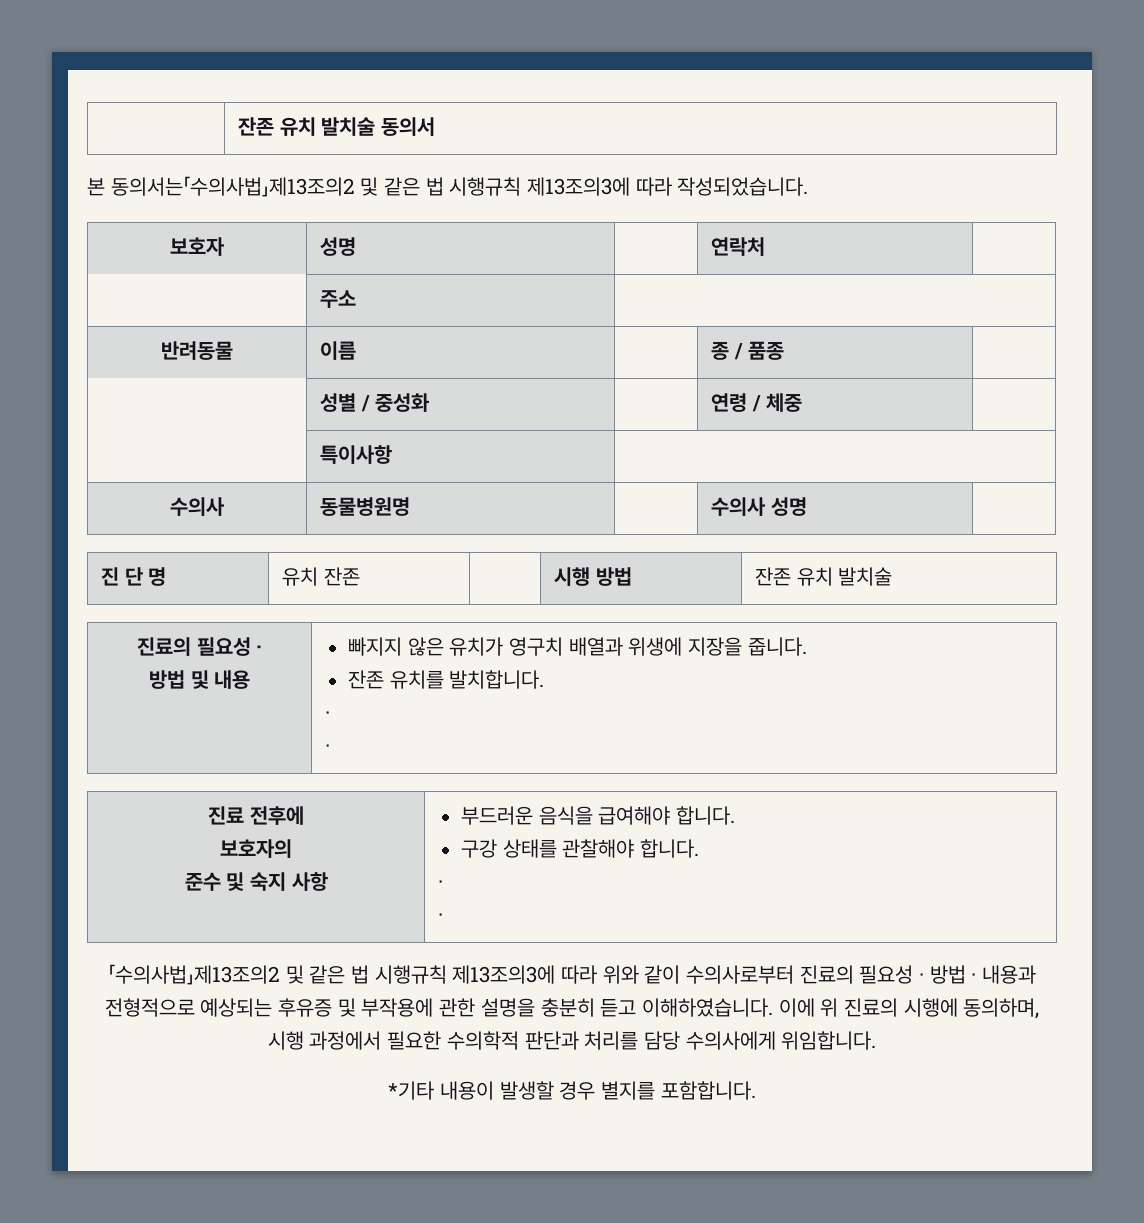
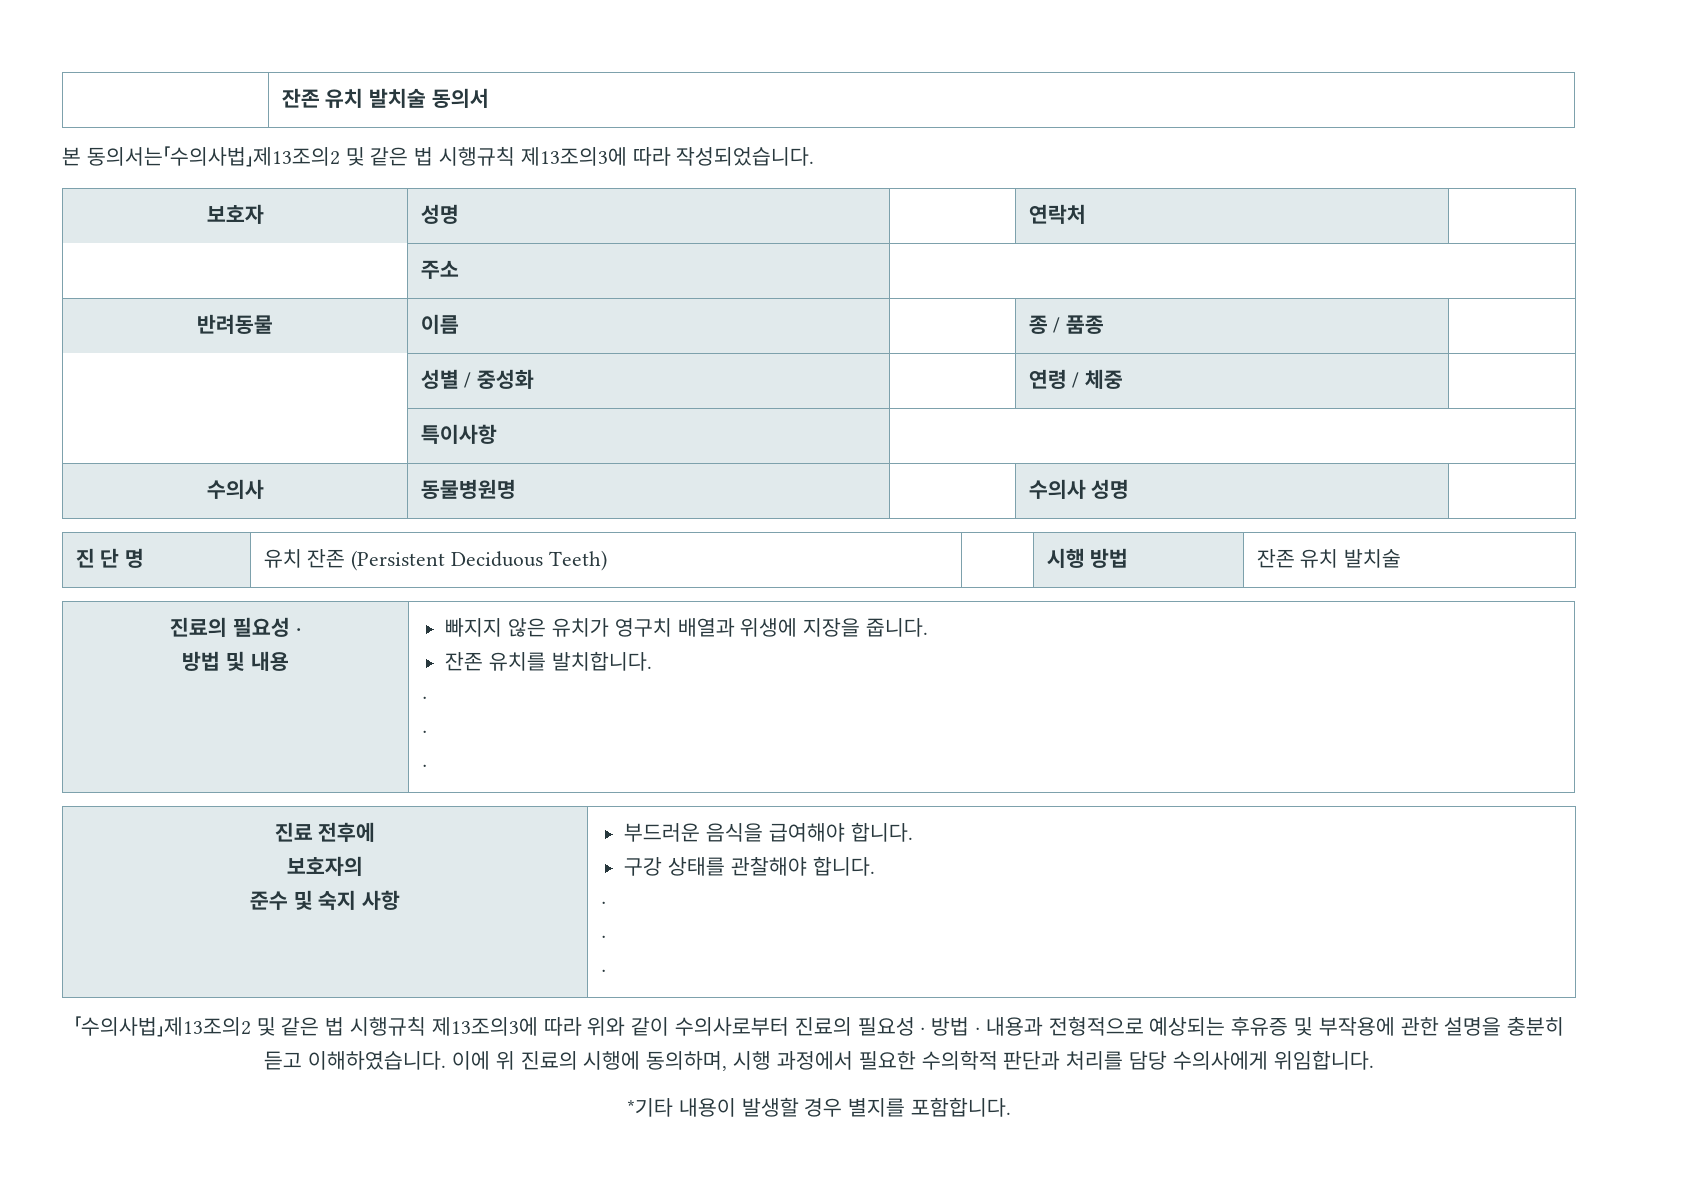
- 진 단 명 | 유치 잔존 | | 시행 방법 | 잔존 유치 발치술
+ 진 단 명 | 유치 잔존 (Persistent Deciduous Teeth) | | 시행 방법 | 잔존 유치 발치술
  진료의 필요성 ·
  방법 및 내용 | 빠지지 않은 유치가 영구치 배열과 위생에 지장을 줍니다.
  잔존 유치를 발치합니다.
+ ·
  진료 전후에
  보호자의
  준수 및 숙지 사항 | 부드러운 음식을 급여해야 합니다.
  구강 상태를 관찰해야 합니다.
+ ·

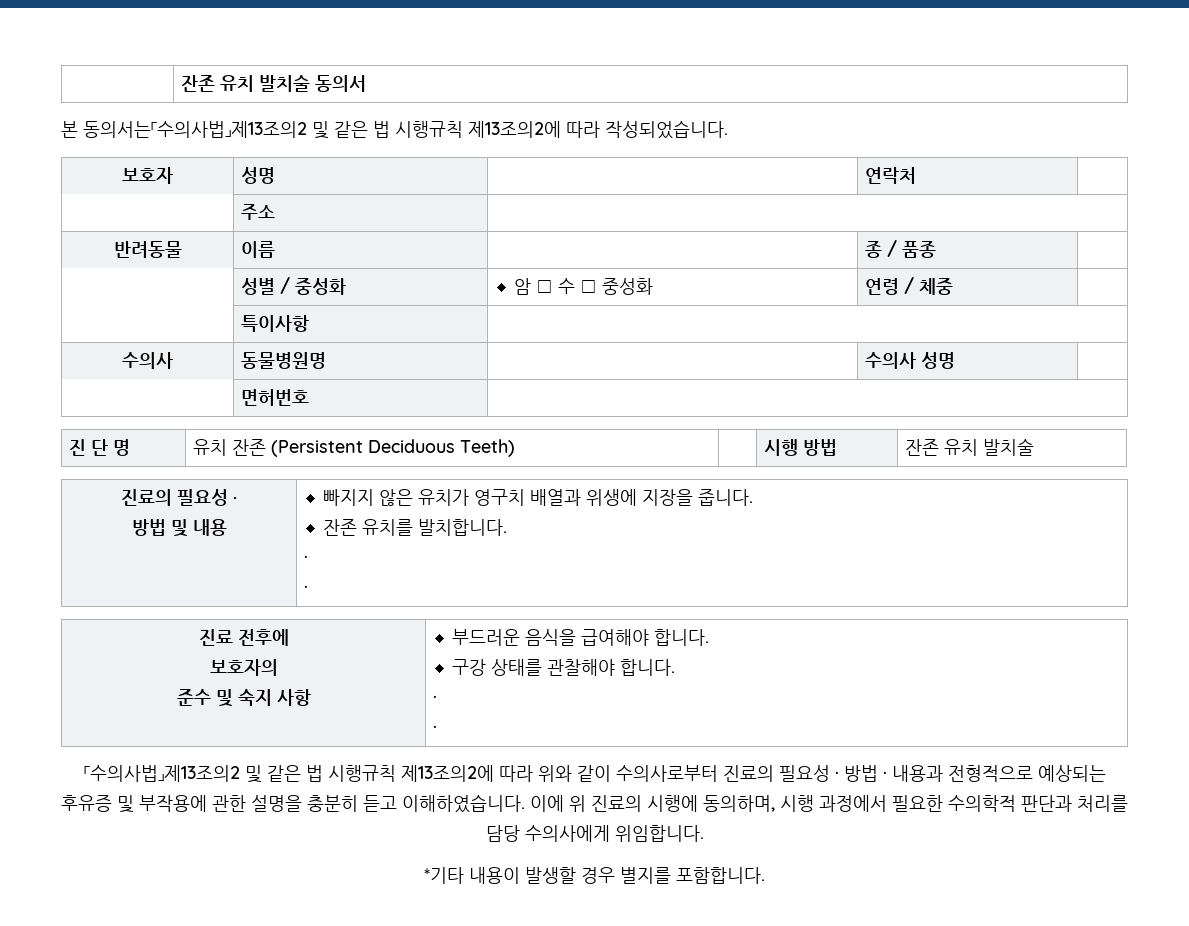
- 본 동의서는「수의사법」제13조의2 및 같은 법 시행규칙 제13조의3에 따라 작성되었습니다.
+ 본 동의서는「수의사법」제13조의2 및 같은 법 시행규칙 제13조의2에 따라 작성되었습니다.
- | 성별 / 중성화 | | 연령 / 체중 |
+ | 성별 / 중성화 | 암 □ 수 □ 중성화 | 연령 / 체중 |
+ | 면허번호 |
  진 단 명 | 유치 잔존 (Persistent Deciduous Teeth) | | 시행 방법 | 잔존 유치 발치술
  진료의 필요성 ·
  방법 및 내용 | 빠지지 않은 유치가 영구치 배열과 위생에 지장을 줍니다.
  잔존 유치를 발치합니다.
- ·
  진료 전후에
  보호자의
  준수 및 숙지 사항 | 부드러운 음식을 급여해야 합니다.
  구강 상태를 관찰해야 합니다.
  ·
  ·
- ·
- 「수의사법」제13조의2 및 같은 법 시행규칙 제13조의3에 따라 위와 같이 수의사로부터 진료의 필요성 · 방법 · 내용과 전형적으로 예상되는 후유증 및 부작용에 관한 설명을 충분히 듣고 이해하였습니다.
+ 「수의사법」제13조의2 및 같은 법 시행규칙 제13조의2에 따라 위와 같이 수의사로부터 진료의 필요성 · 방법 · 내용과 전형적으로 예상되는 후유증 및 부작용에 관한 설명을 충분히 듣고 이해하였습니다.

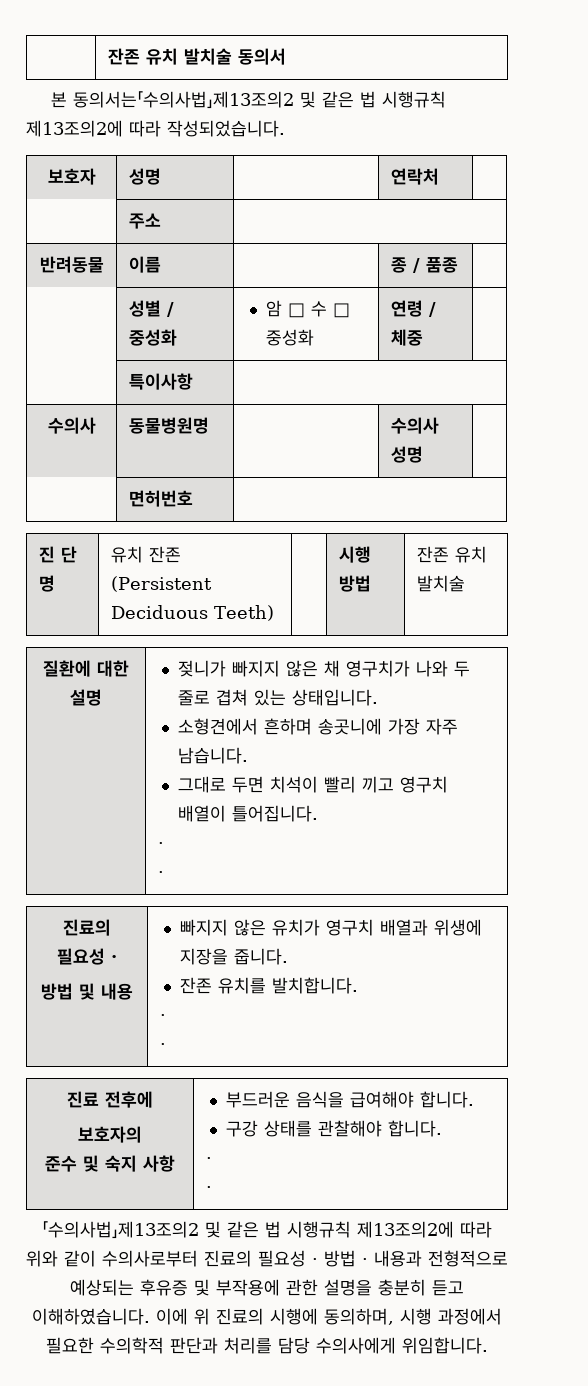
+ 질환에 대한 설명 | 젖니가 빠지지 않은 채 영구치가 나와 두 줄로 겹쳐 있는 상태입니다.
+ 소형견에서 흔하며 송곳니에 가장 자주 남습니다.
+ 그대로 두면 치석이 빨리 끼고 영구치 배열이 틀어집니다.
+ ·
+ ·
- *기타 내용이 발생할 경우 별지를 포함합니다.

